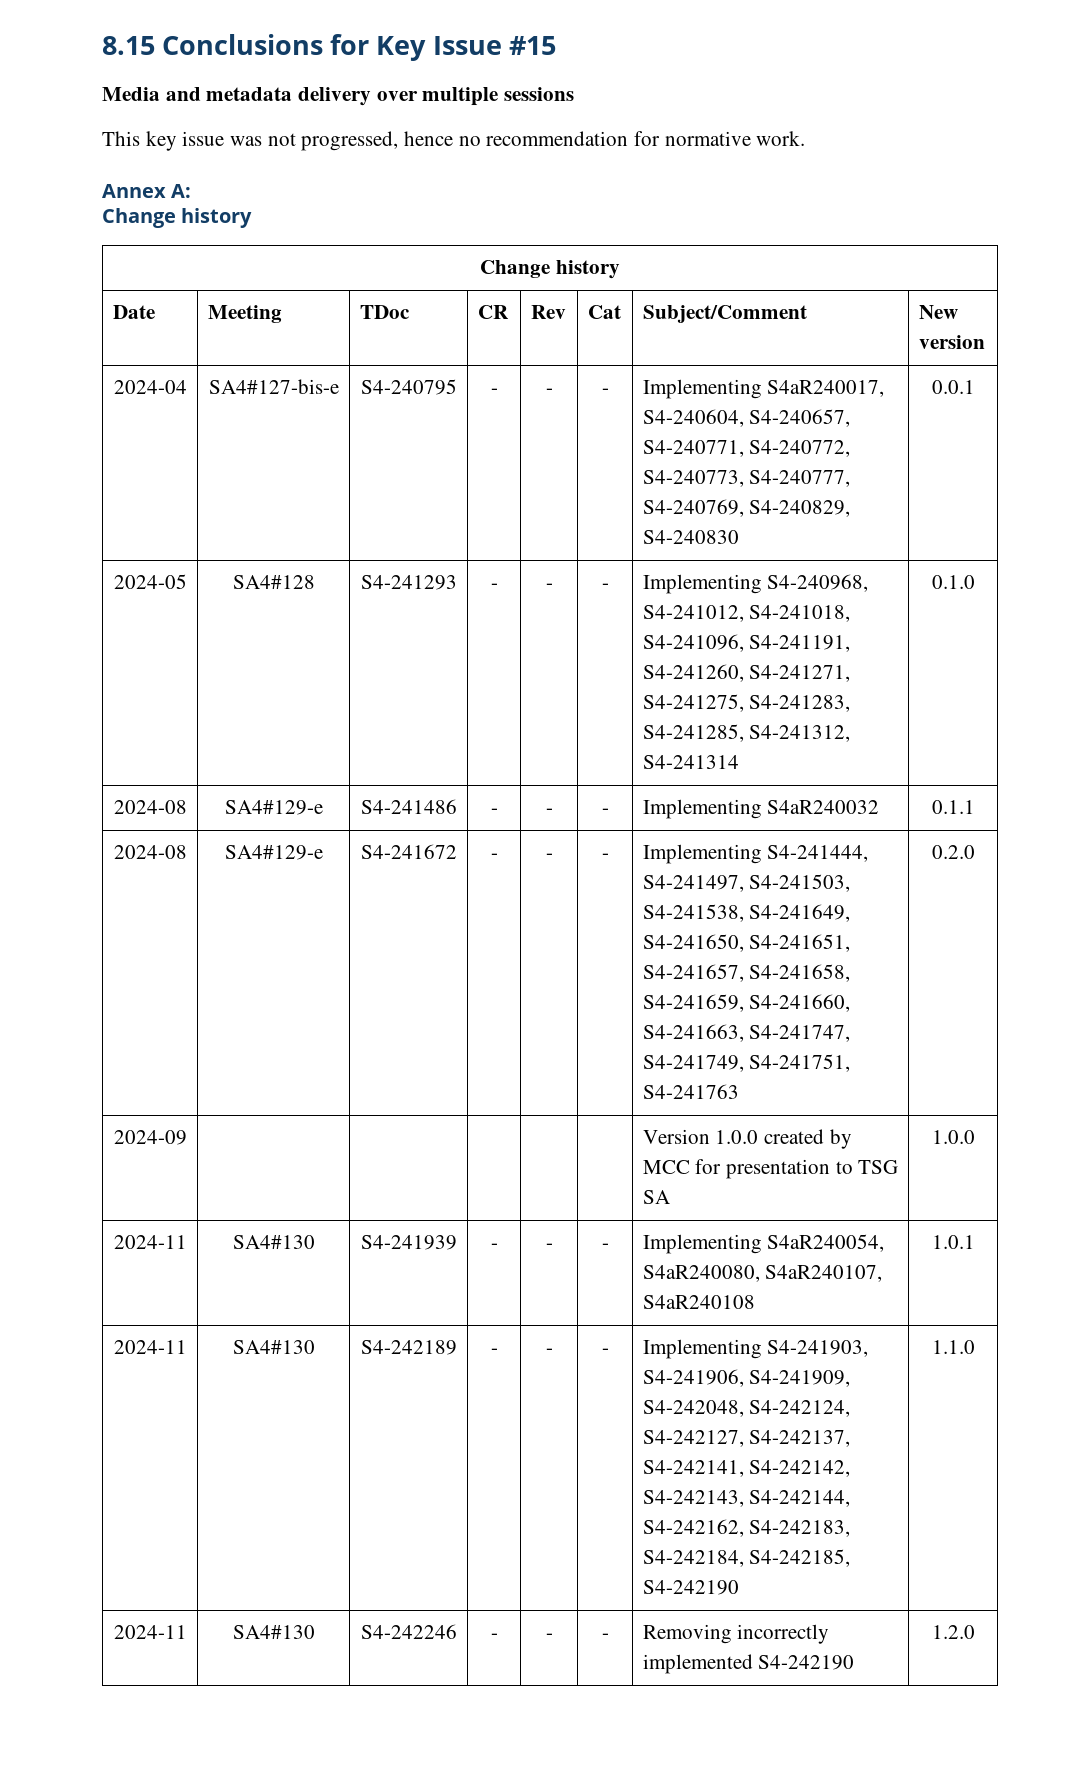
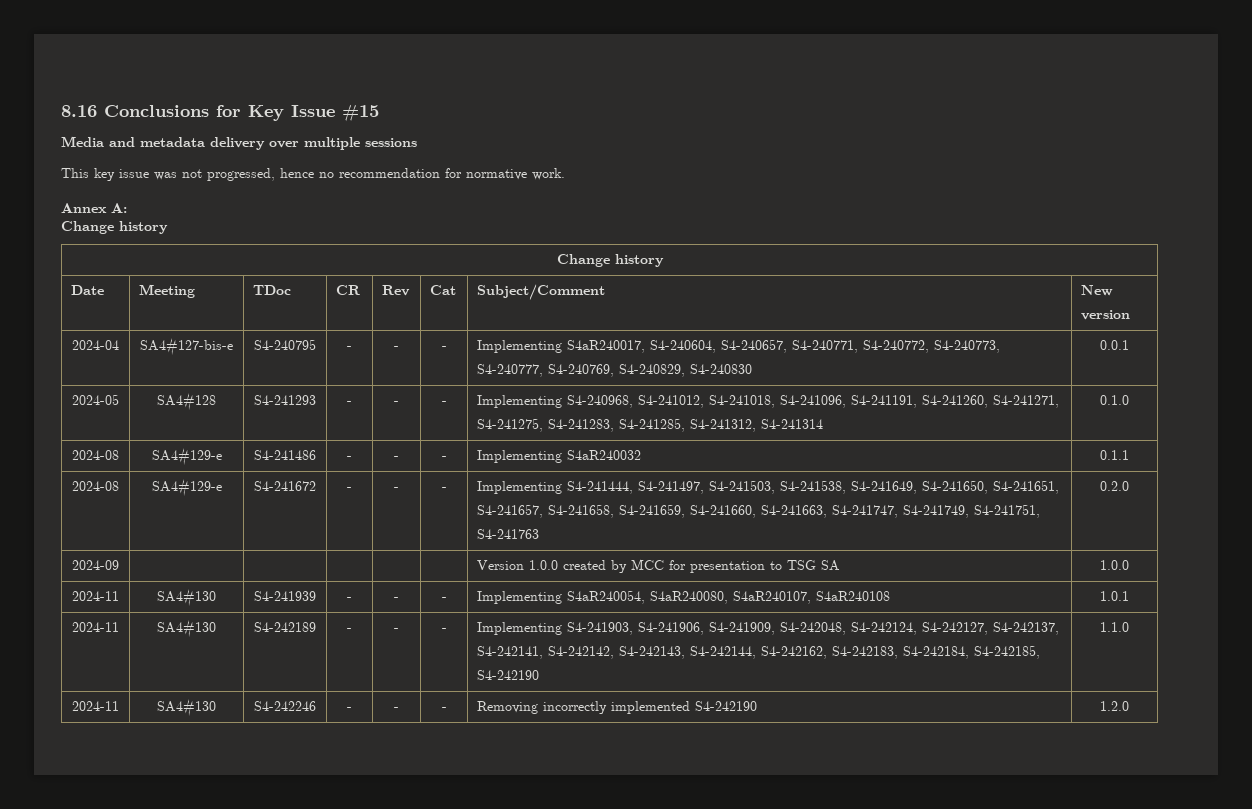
- 8.15 Conclusions for Key Issue #15
+ 8.16 Conclusions for Key Issue #15

